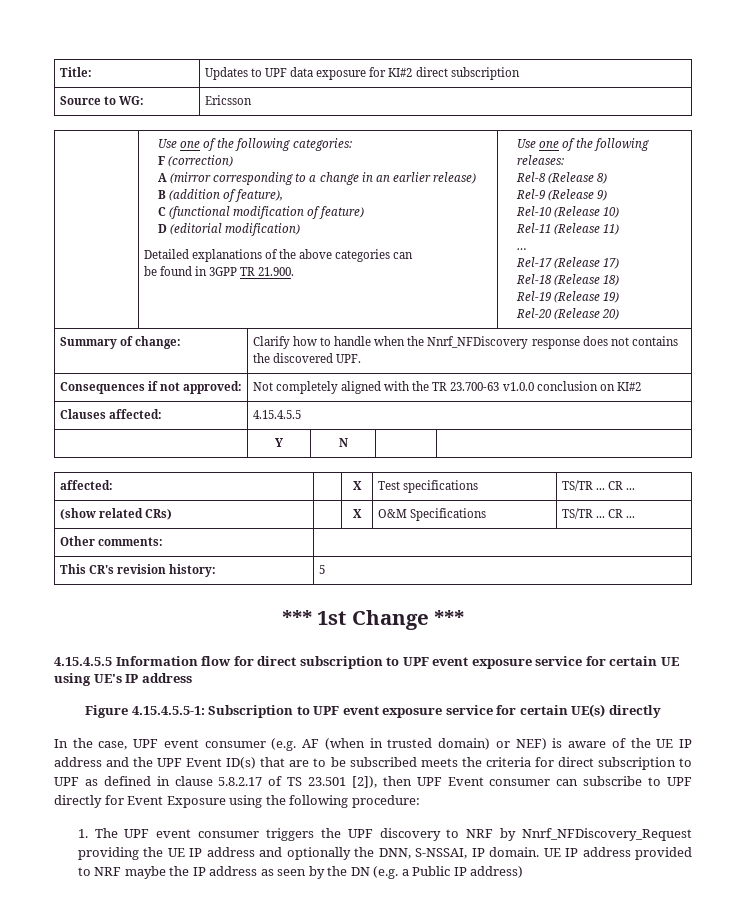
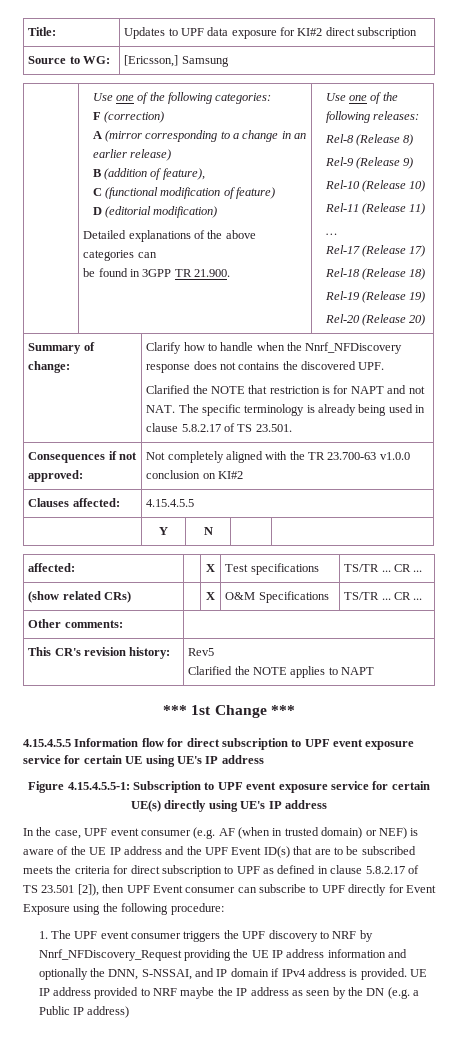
- Source to WG: | Ericsson
+ Source to WG: | [Ericsson,] Samsung
+ Clarified the NOTE that restriction is for NAPT and not NAT. The specific terminology is already being used in clause 5.8.2.17 of TS 23.501.
- This CR's revision history: | 5
+ This CR's revision history: | Rev5
+ Clarified the NOTE applies to NAPT
- Figure 4.15.4.5.5-1: Subscription to UPF event exposure service for certain UE(s) directly
+ Figure 4.15.4.5.5-1: Subscription to UPF event exposure service for certain UE(s) directly using UE's IP address
- 1. The UPF event consumer triggers the UPF discovery to NRF by Nnrf_NFDiscovery_Request providing the UE IP address and optionally the DNN, S-NSSAI, IP domain.
+ 1. The UPF event consumer triggers the UPF discovery to NRF by Nnrf_NFDiscovery_Request providing the UE IP address information and optionally the DNN, S-NSSAI, and IP domain if IPv4 address is provided.

